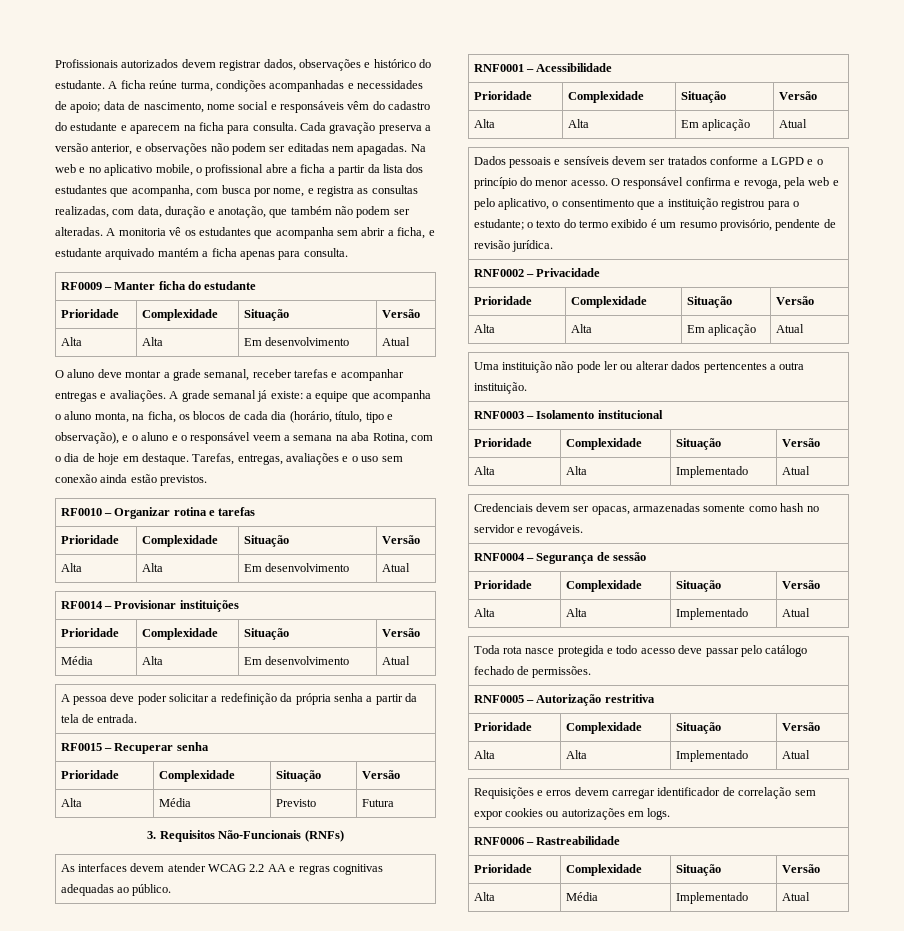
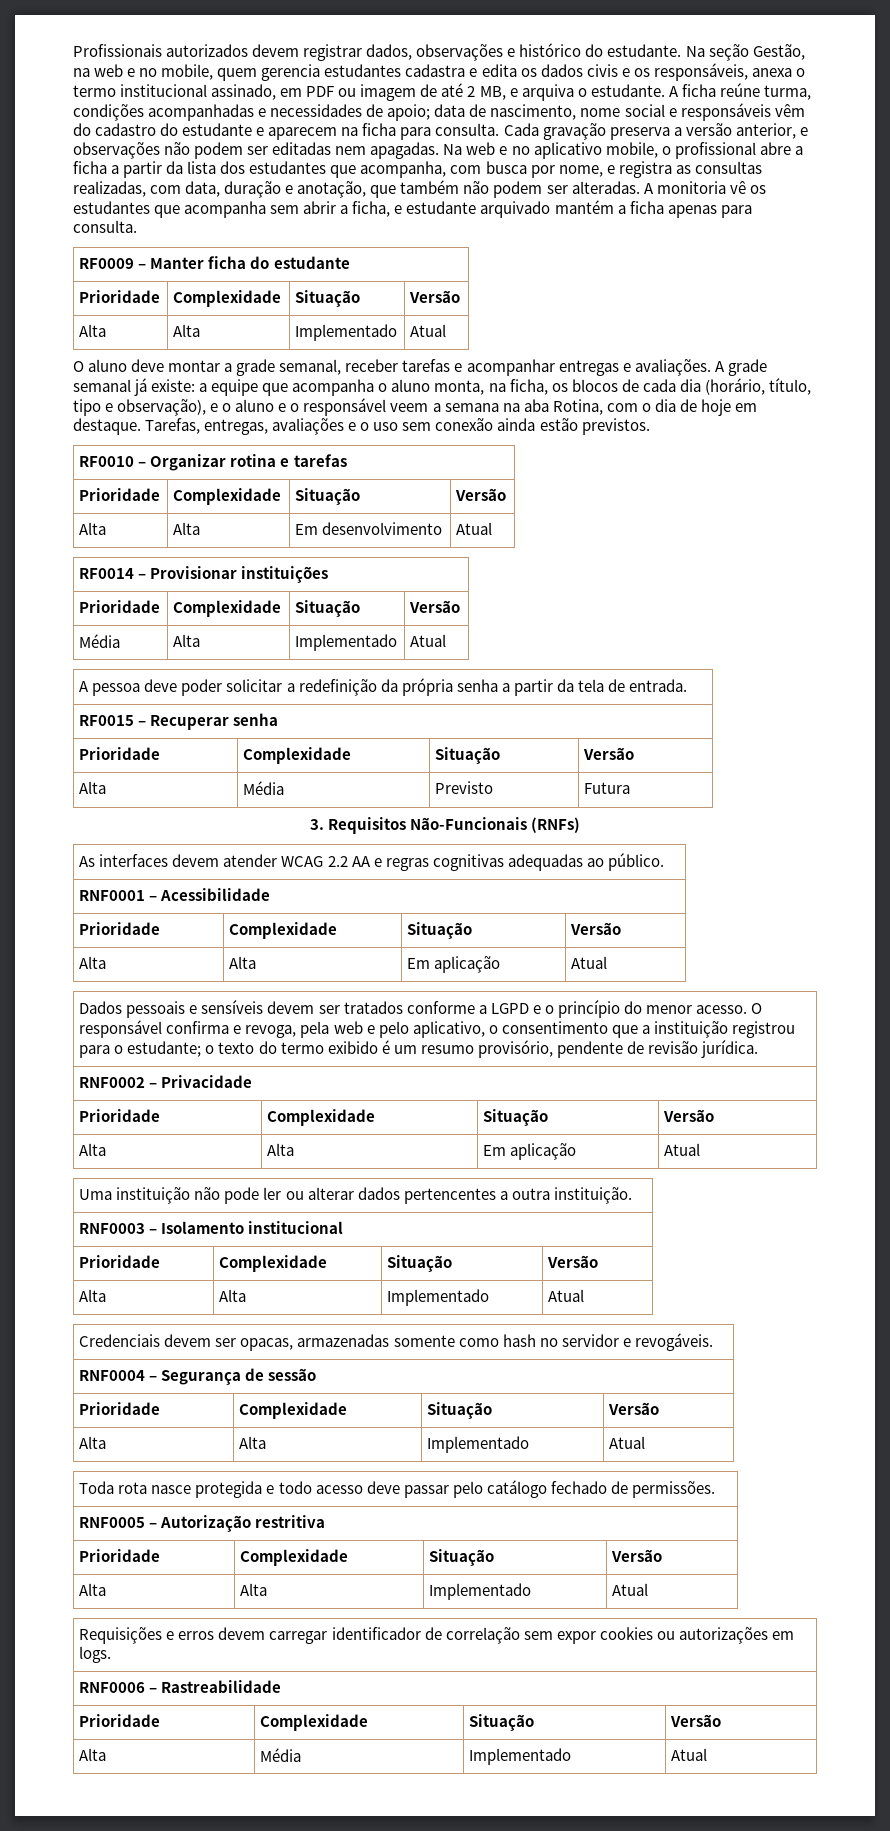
+ Na seção Gestão, na web e no mobile, quem gerencia estudantes cadastra e edita os dados civis e os responsáveis, anexa o termo institucional assinado, em PDF ou imagem de até 2 MB, e arquiva o estudante.
  RF0009 – Manter ficha do estudante
  Prioridade | Complexidade | Situação | Versão
- Alta | Alta | Em desenvolvimento | Atual
+ Alta | Alta | Implementado | Atual
- Média | Alta | Em desenvolvimento | Atual
+ Média | Alta | Implementado | Atual

